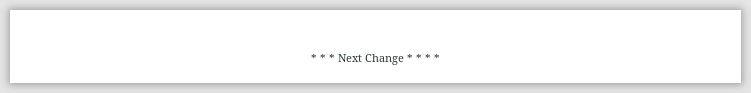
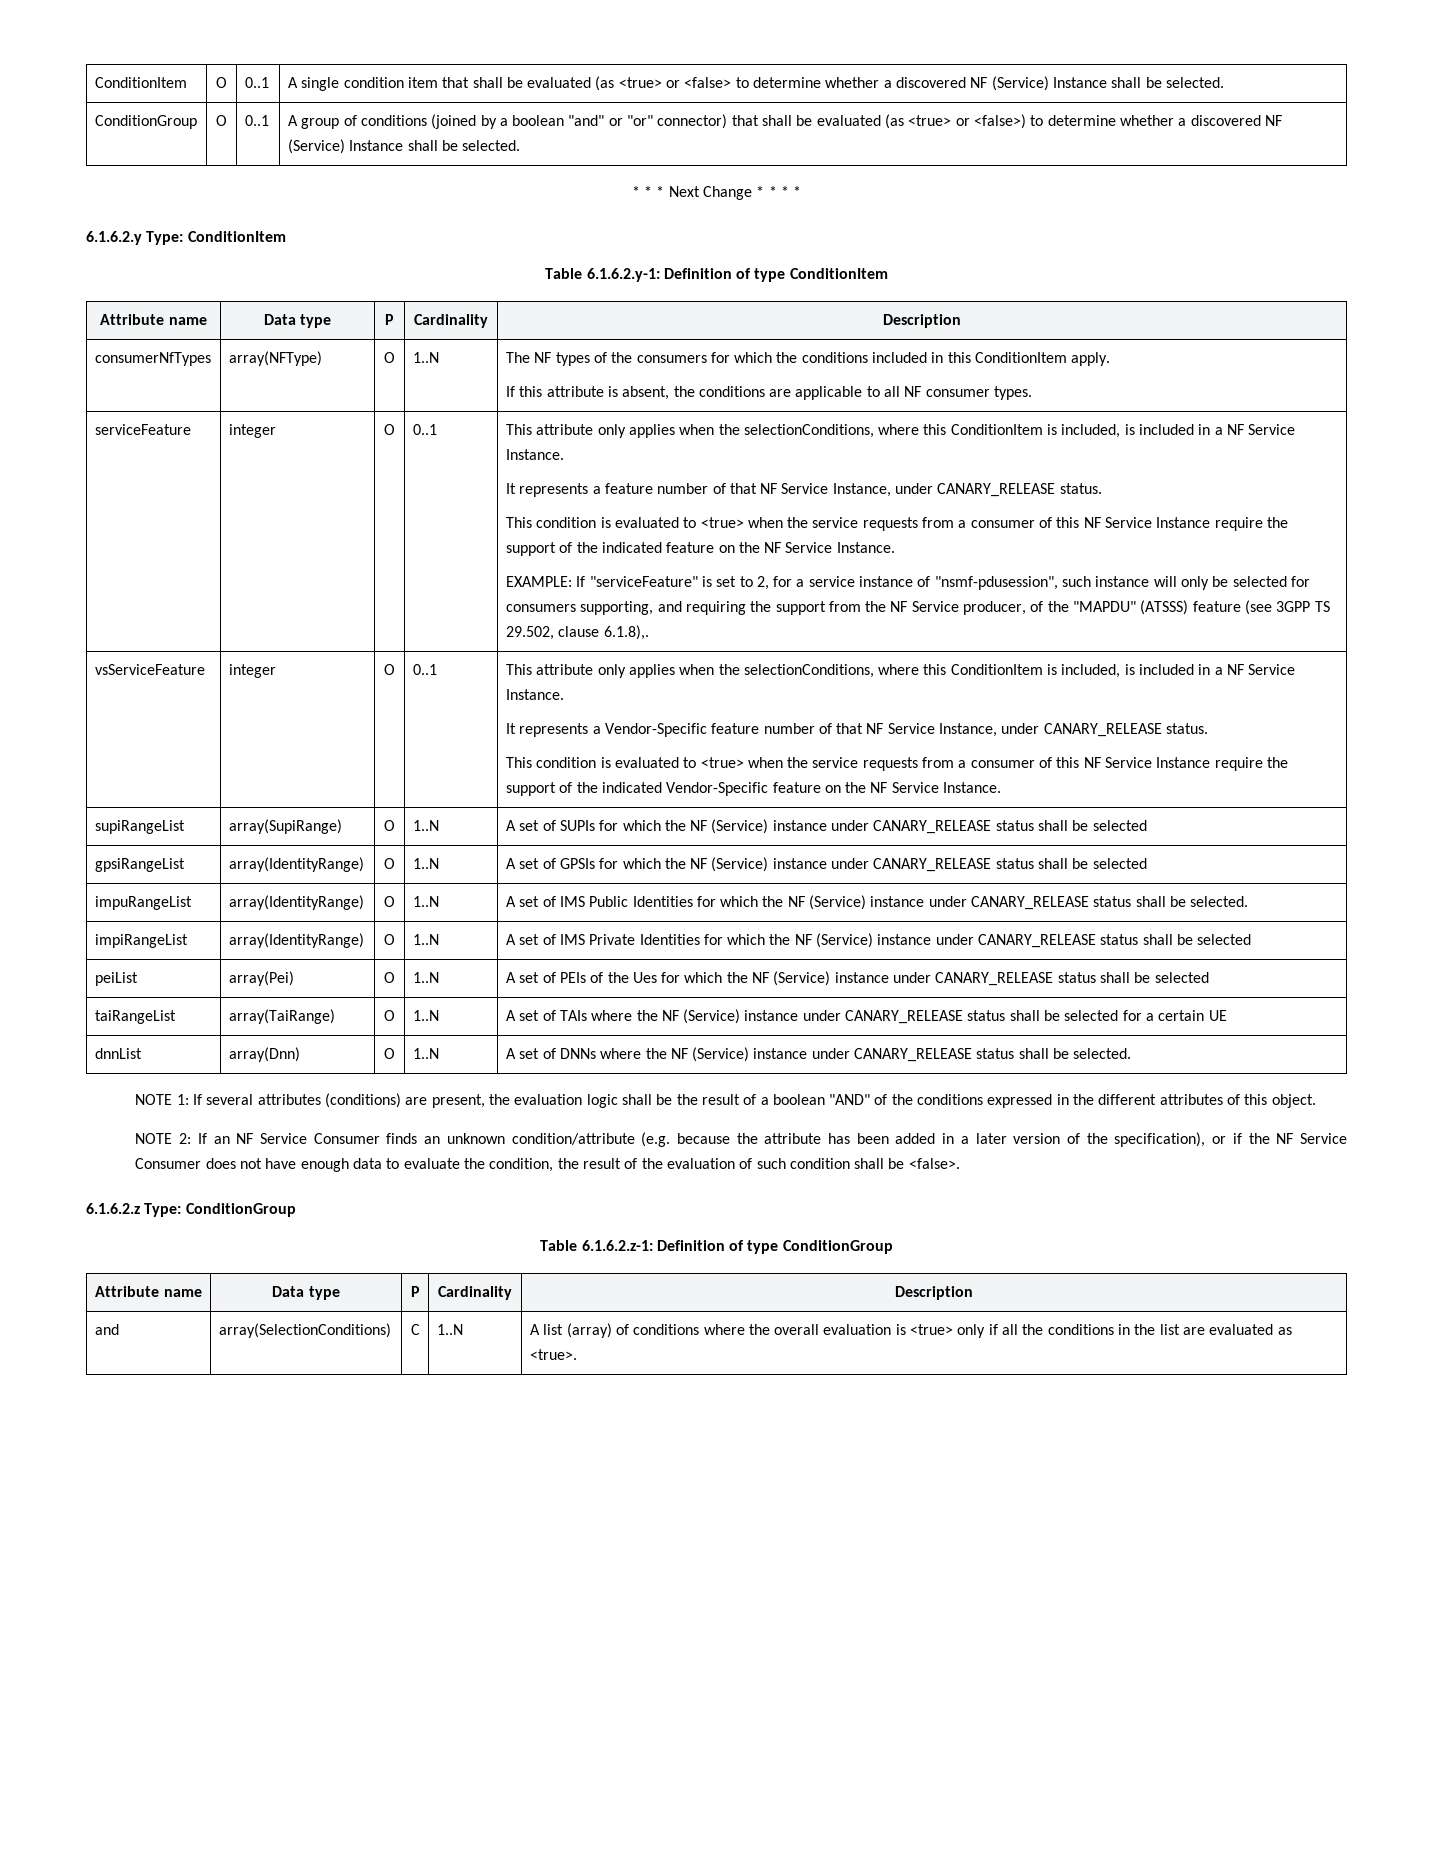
+ ConditionItem | O | 0..1 | A single condition item that shall be evaluated (as <true> or <false> to determine whether a discovered NF (Service) Instance shall be selected.
+ ConditionGroup | O | 0..1 | A group of conditions (joined by a boolean "and" or "or" connector) that shall be evaluated (as <true> or <false>) to determine whether a discovered NF (Service) Instance shall be selected.
+ 6.1.6.2.y Type: ConditionItem
+ Table 6.1.6.2.y-1: Definition of type ConditionItem
+ Attribute name | Data type | P | Cardinality | Description
+ consumerNfTypes | array(NFType) | O | 1..N | The NF types of the consumers for which the conditions included in this ConditionItem apply.
+ If this attribute is absent, the conditions are applicable to all NF consumer types.
+ serviceFeature | integer | O | 0..1 | This attribute only applies when the selectionConditions, where this ConditionItem is included, is included in a NF Service Instance.
+ It represents a feature number of that NF Service Instance, under CANARY_RELEASE status.
+ This condition is evaluated to <true> when the service requests from a consumer of this NF Service Instance require the support of the indicated feature on the NF Service Instance.
+ EXAMPLE: If "serviceFeature" is set to 2, for a service instance of "nsmf-pdusession", such instance will only be selected for consumers supporting, and requiring the support from the NF Service producer, of the "MAPDU" (ATSSS) feature (see 3GPP TS 29.502, clause 6.1.8),.
+ vsServiceFeature | integer | O | 0..1 | This attribute only applies when the selectionConditions, where this ConditionItem is included, is included in a NF Service Instance.
+ It represents a Vendor-Specific feature number of that NF Service Instance, under CANARY_RELEASE status.
+ This condition is evaluated to <true> when the service requests from a consumer of this NF Service Instance require the support of the indicated Vendor-Specific feature on the NF Service Instance.
+ supiRangeList | array(SupiRange) | O | 1..N | A set of SUPIs for which the NF (Service) instance under CANARY_RELEASE status shall be selected
+ gpsiRangeList | array(IdentityRange) | O | 1..N | A set of GPSIs for which the NF (Service) instance under CANARY_RELEASE status shall be selected
+ impuRangeList | array(IdentityRange) | O | 1..N | A set of IMS Public Identities for which the NF (Service) instance under CANARY_RELEASE status shall be selected.
+ impiRangeList | array(IdentityRange) | O | 1..N | A set of IMS Private Identities for which the NF (Service) instance under CANARY_RELEASE status shall be selected
+ peiList | array(Pei) | O | 1..N | A set of PEIs of the Ues for which the NF (Service) instance under CANARY_RELEASE status shall be selected
+ taiRangeList | array(TaiRange) | O | 1..N | A set of TAIs where the NF (Service) instance under CANARY_RELEASE status shall be selected for a certain UE
+ dnnList | array(Dnn) | O | 1..N | A set of DNNs where the NF (Service) instance under CANARY_RELEASE status shall be selected.
+ NOTE 1: If several attributes (conditions) are present, the evaluation logic shall be the result of a boolean "AND" of the conditions expressed in the different attributes of this object.
+ NOTE 2: If an NF Service Consumer finds an unknown condition/attribute (e.g. because the attribute has been added in a later version of the specification), or if the NF Service Consumer does not have enough data to evaluate the condition, the result of the evaluation of such condition shall be <false>.
+ 6.1.6.2.z Type: ConditionGroup
+ Table 6.1.6.2.z-1: Definition of type ConditionGroup
+ Attribute name | Data type | P | Cardinality | Description
+ and | array(SelectionConditions) | C | 1..N | A list (array) of conditions where the overall evaluation is <true> only if all the conditions in the list are evaluated as <true>.

